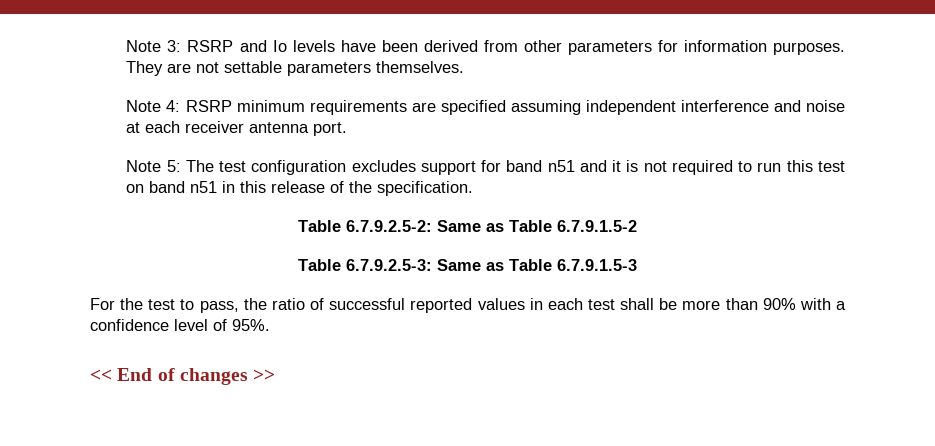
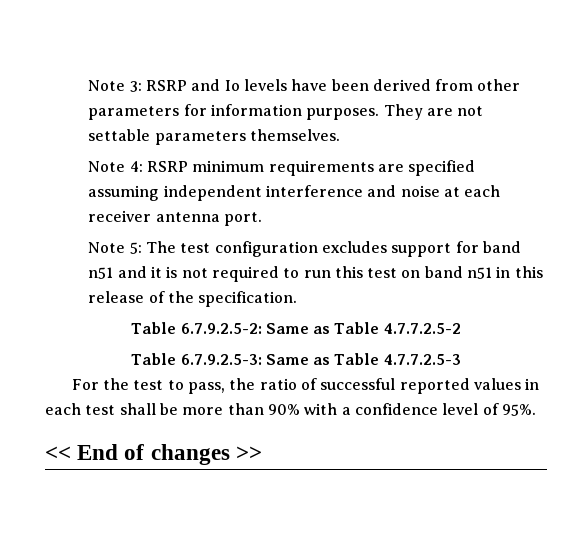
- Table 6.7.9.2.5-2: Same as Table 6.7.9.1.5-2
+ Table 6.7.9.2.5-2: Same as Table 4.7.7.2.5-2
- Table 6.7.9.2.5-3: Same as Table 6.7.9.1.5-3
+ Table 6.7.9.2.5-3: Same as Table 4.7.7.2.5-3

